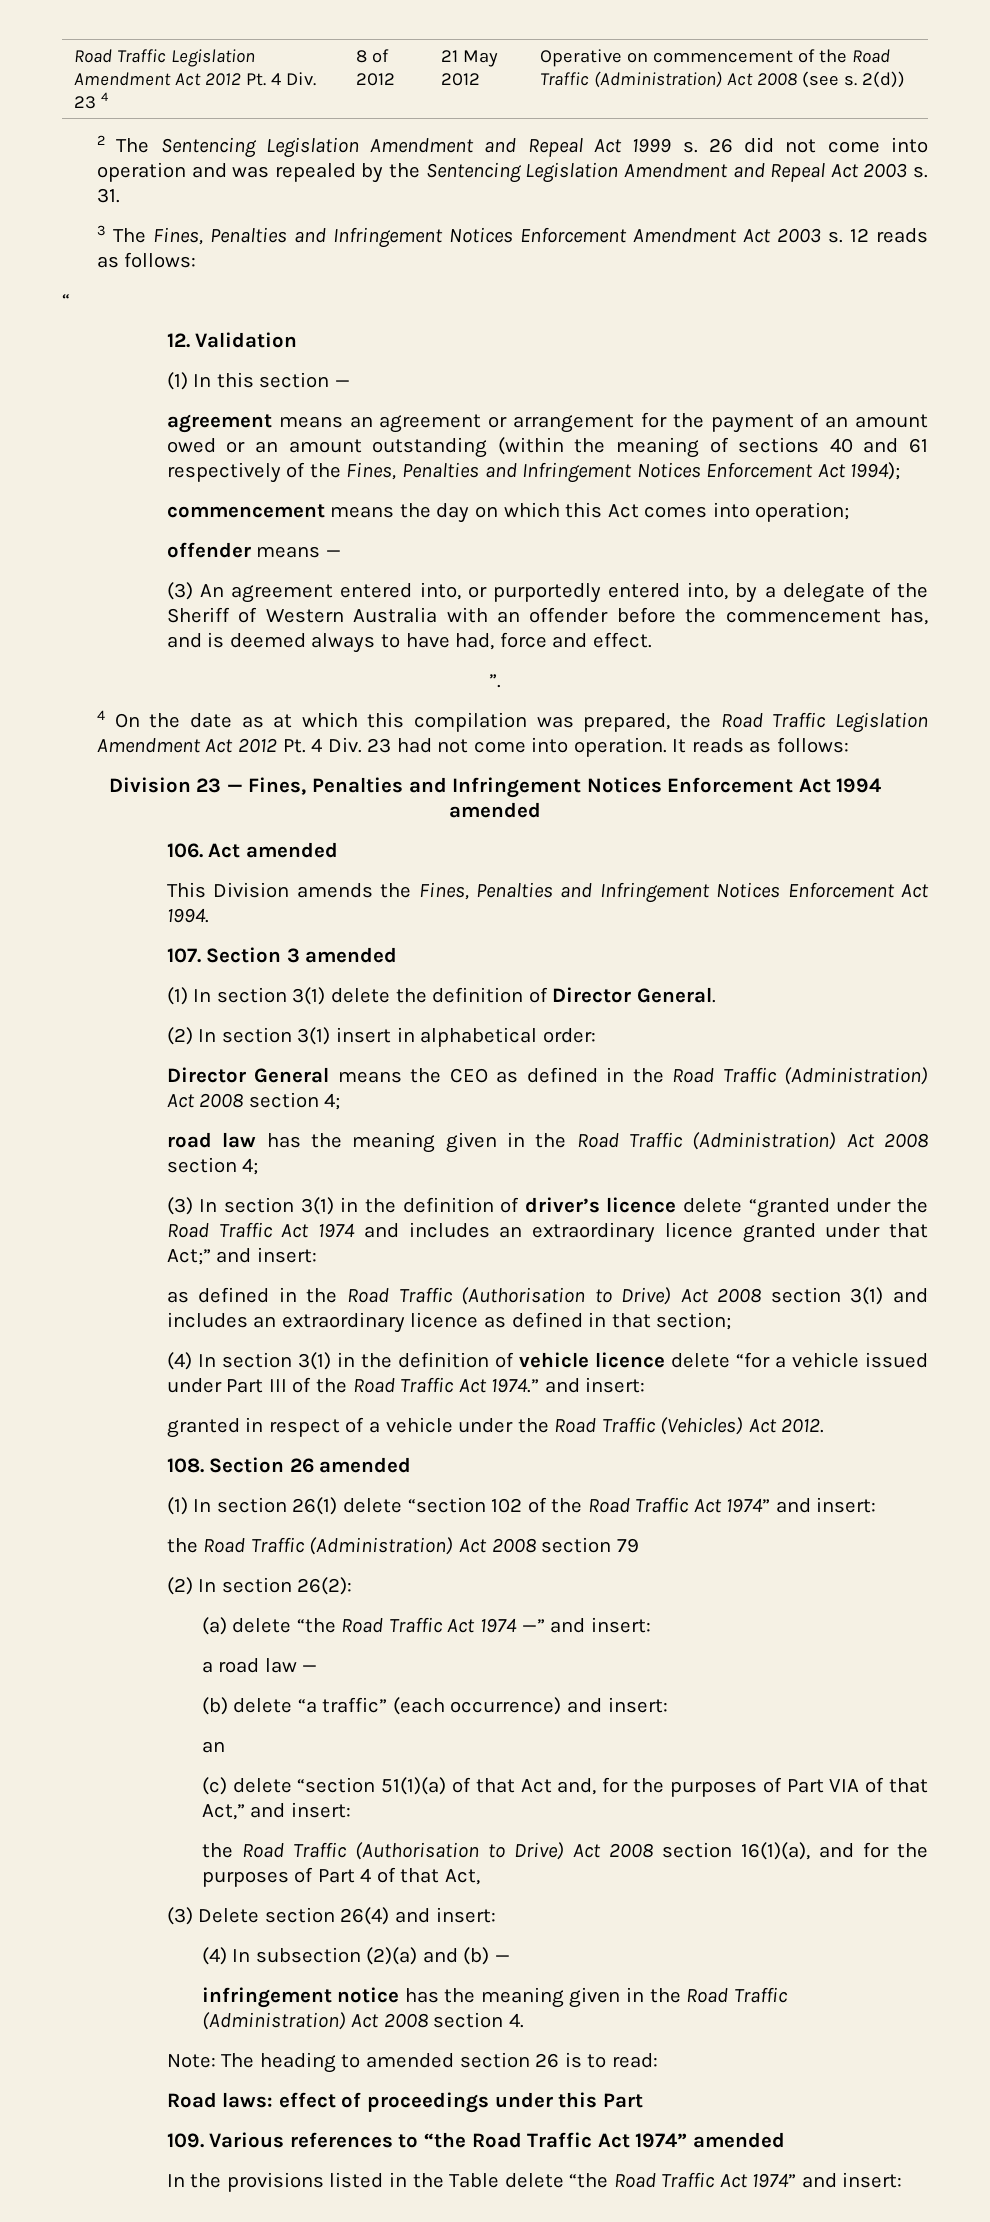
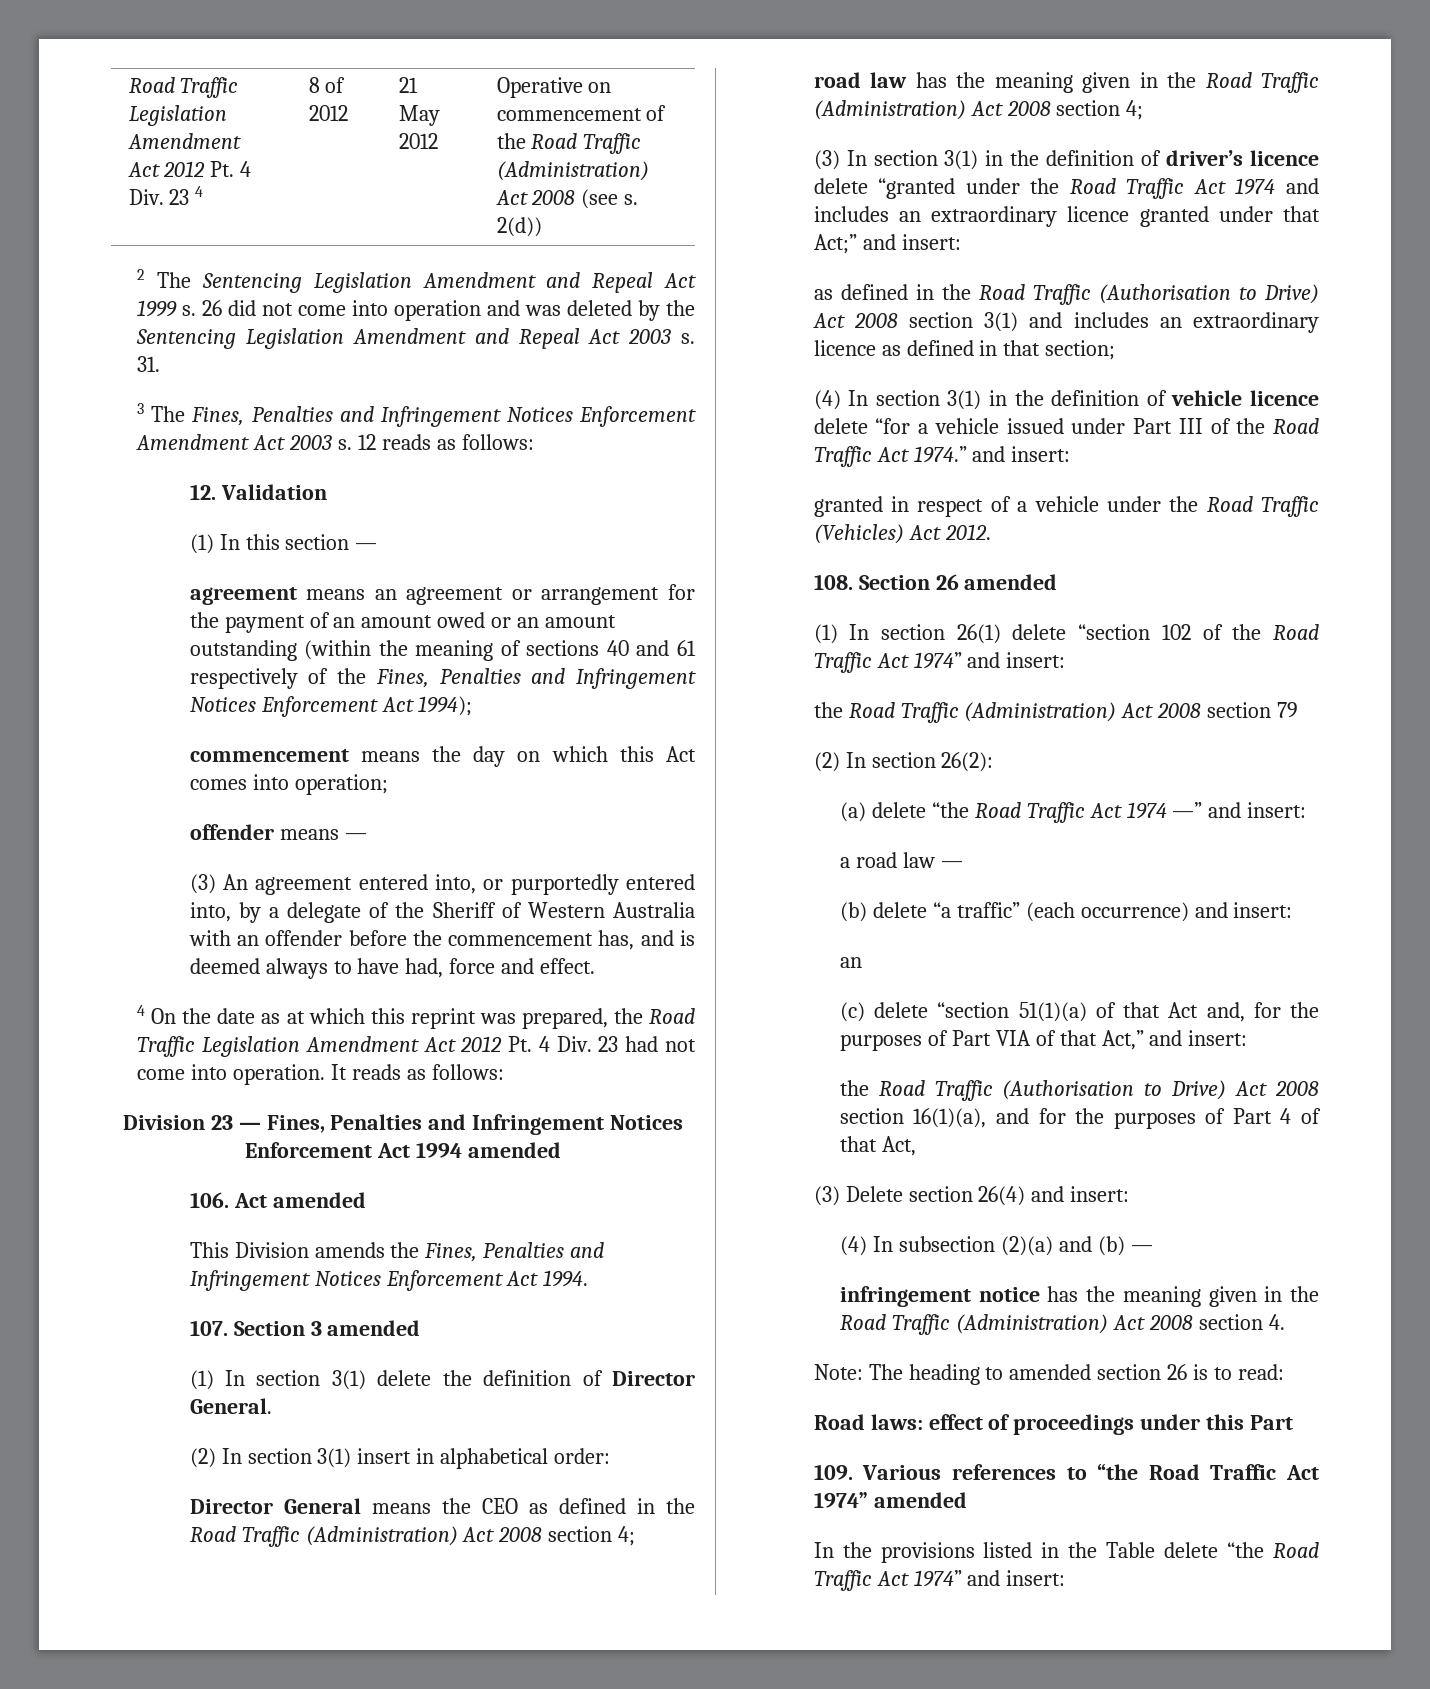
- 26 did not come into operation and was repealed by the Sentencing Legislation Amendment and Repeal Act 2003 s.
+ 26 did not come into operation and was deleted by the Sentencing Legislation Amendment and Repeal Act 2003 s.
- “
- ”.
- 4 On the date as at which this compilation was prepared, the Road Traffic Legislation Amendment Act 2012 Pt. 4 Div. 23 had not come into operation.
+ 4 On the date as at which this reprint was prepared, the Road Traffic Legislation Amendment Act 2012 Pt. 4 Div. 23 had not come into operation.

